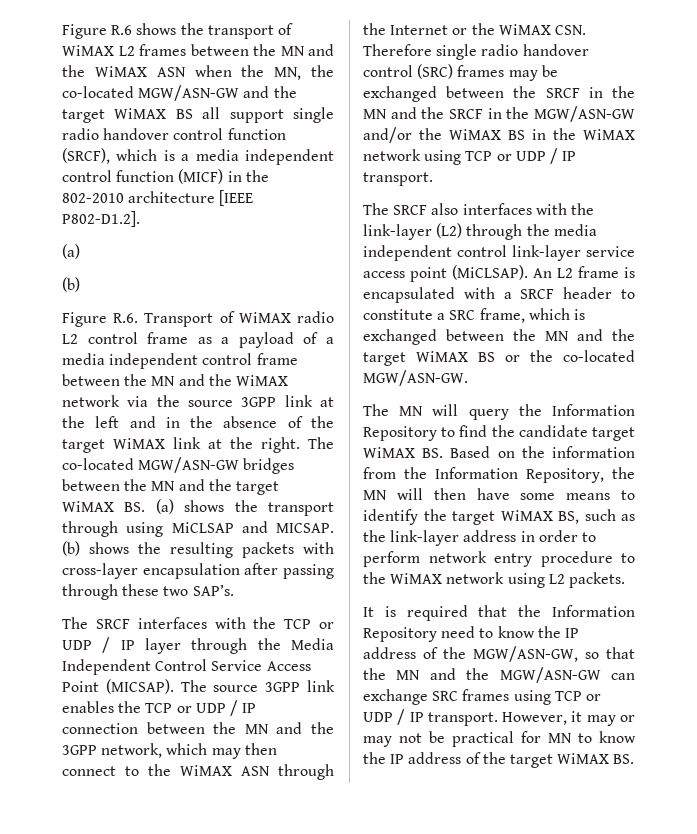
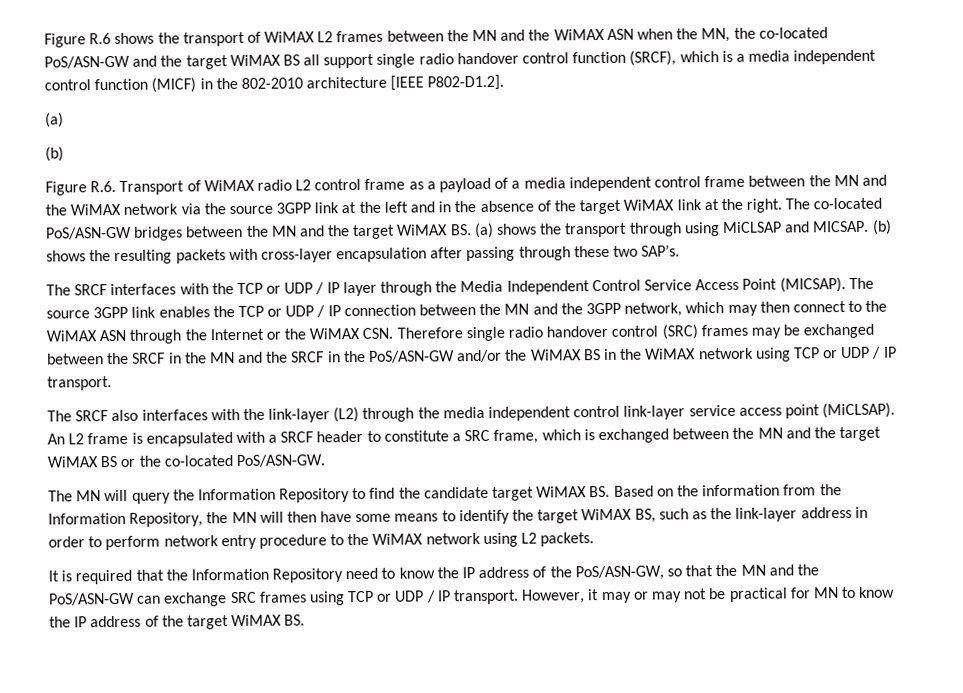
- Figure R.6 shows the transport of WiMAX L2 frames between the MN and the WiMAX ASN when the MN, the co-located MGW/ASN-GW and the target WiMAX BS all support single radio handover control function (SRCF), which is a media independent control function (MICF) in the 802-2010 architecture [IEEE P802-D1.2].
+ Figure R.6 shows the transport of WiMAX L2 frames between the MN and the WiMAX ASN when the MN, the co-located PoS/ASN-GW and the target WiMAX BS all support single radio handover control function (SRCF), which is a media independent control function (MICF) in the 802-2010 architecture [IEEE P802-D1.2].
- The co-located MGW/ASN-GW bridges between the MN and the target WiMAX BS. (a) shows the transport through using MiCLSAP and MICSAP.
+ The co-located PoS/ASN-GW bridges between the MN and the target WiMAX BS. (a) shows the transport through using MiCLSAP and MICSAP.
- The source 3GPP link enables the TCP or UDP / IP connection between the MN and the 3GPP network, which may then connect to the WiMAX ASN through the Internet or the WiMAX CSN. Therefore single radio handover control (SRC) frames may be exchanged between the SRCF in the MN and the SRCF in the MGW/ASN-GW and/or the WiMAX BS in the WiMAX network using TCP or UDP / IP transport.
+ The source 3GPP link enables the TCP or UDP / IP connection between the MN and the 3GPP network, which may then connect to the WiMAX ASN through the Internet or the WiMAX CSN. Therefore single radio handover control (SRC) frames may be exchanged between the SRCF in the MN and the SRCF in the PoS/ASN-GW and/or the WiMAX BS in the WiMAX network using TCP or UDP / IP transport.
- An L2 frame is encapsulated with a SRCF header to constitute a SRC frame, which is exchanged between the MN and the target WiMAX BS or the co-located MGW/ASN-GW.
+ An L2 frame is encapsulated with a SRCF header to constitute a SRC frame, which is exchanged between the MN and the target WiMAX BS or the co-located PoS/ASN-GW.
- It is required that the Information Repository need to know the IP address of the MGW/ASN-GW, so that the MN and the MGW/ASN-GW can exchange SRC frames using TCP or UDP / IP transport.
+ It is required that the Information Repository need to know the IP address of the PoS/ASN-GW, so that the MN and the PoS/ASN-GW can exchange SRC frames using TCP or UDP / IP transport.

